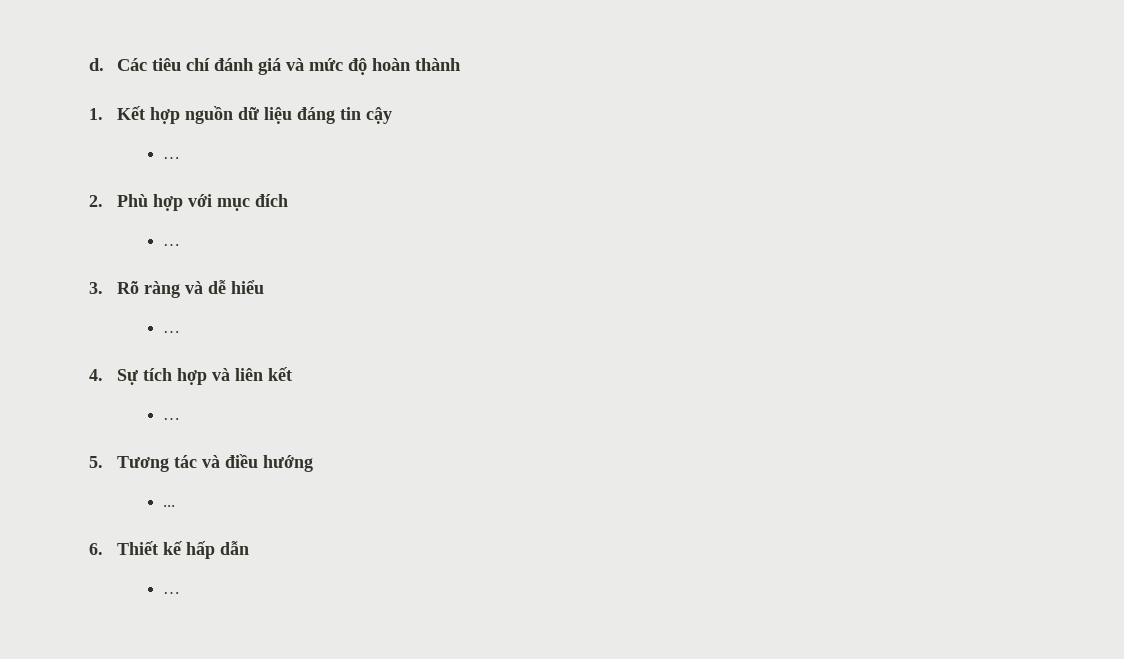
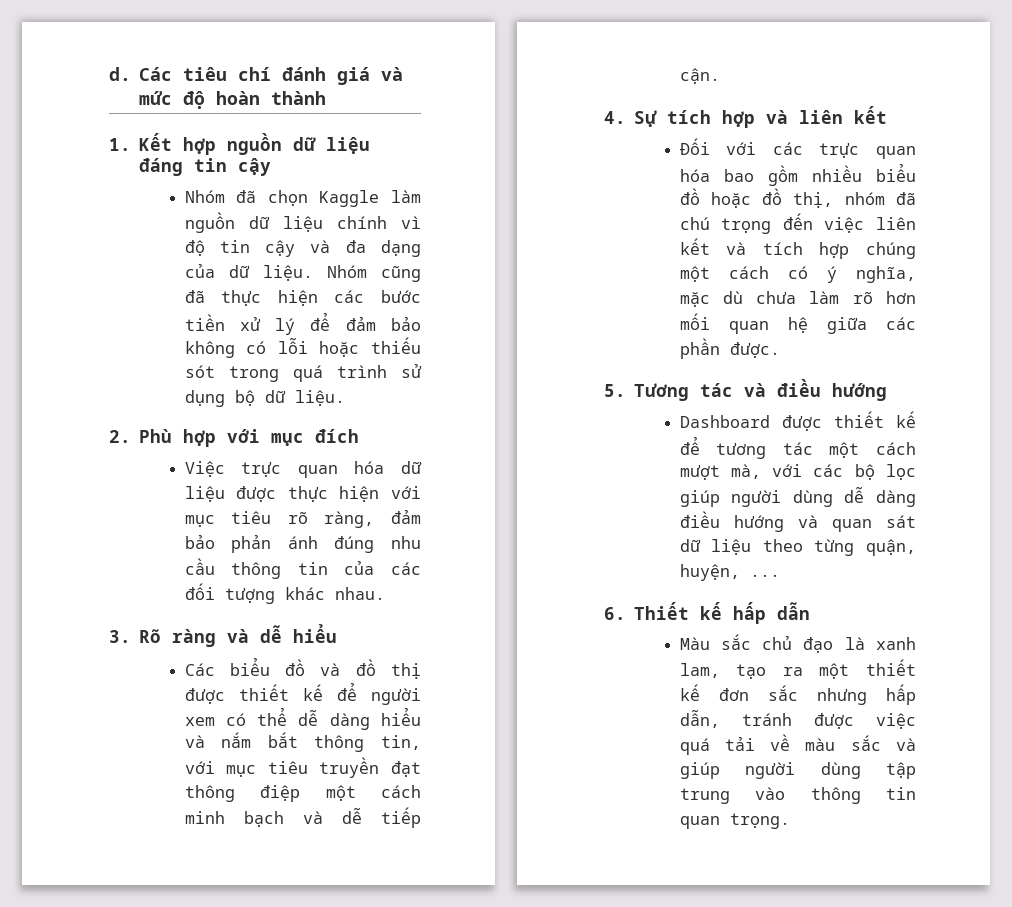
  1. Kết hợp nguồn dữ liệu đáng tin cậy
- …
+ Nhóm đã chọn Kaggle làm nguồn dữ liệu chính vì độ tin cậy và đa dạng của dữ liệu. Nhóm cũng đã thực hiện các bước tiền xử lý để đảm bảo không có lỗi hoặc thiếu sót trong quá trình sử dụng bộ dữ liệu.
  2. Phù hợp với mục đích
- …
+ Việc trực quan hóa dữ liệu được thực hiện với mục tiêu rõ ràng, đảm bảo phản ánh đúng nhu cầu thông tin của các đối tượng khác nhau.
  3. Rõ ràng và dễ hiểu
- …
+ Các biểu đồ và đồ thị được thiết kế để người xem có thể dễ dàng hiểu và nắm bắt thông tin, với mục tiêu truyền đạt thông điệp một cách minh bạch và dễ tiếp cận.
  4. Sự tích hợp và liên kết
- …
+ Đối với các trực quan hóa bao gồm nhiều biểu đồ hoặc đồ thị, nhóm đã chú trọng đến việc liên kết và tích hợp chúng một cách có ý nghĩa, mặc dù chưa làm rõ hơn mối quan hệ giữa các phần được.
  5. Tương tác và điều hướng
- ...
+ Dashboard được thiết kế để tương tác một cách mượt mà, với các bộ lọc giúp người dùng dễ dàng điều hướng và quan sát dữ liệu theo từng quận, huyện, ...
  6. Thiết kế hấp dẫn
- …
+ Màu sắc chủ đạo là xanh lam, tạo ra một thiết kế đơn sắc nhưng hấp dẫn, tránh được việc quá tải về màu sắc và giúp người dùng tập trung vào thông tin quan trọng.

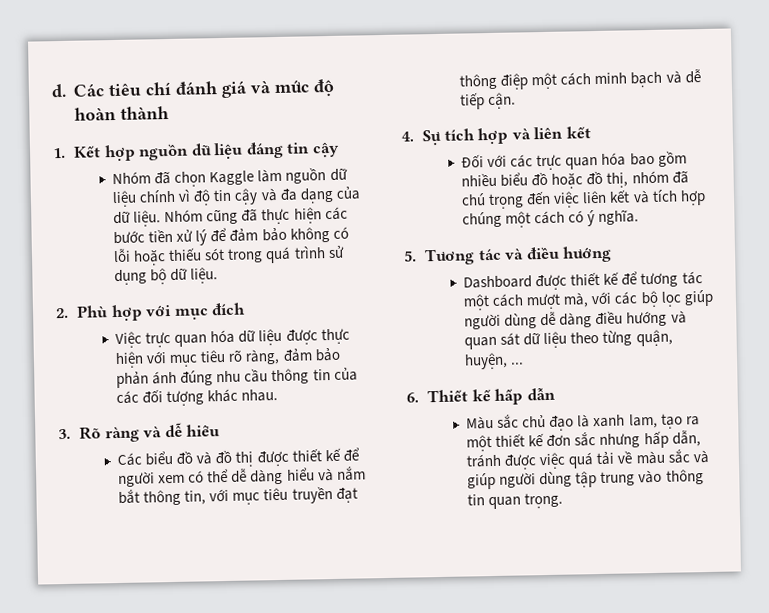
- Đối với các trực quan hóa bao gồm nhiều biểu đồ hoặc đồ thị, nhóm đã chú trọng đến việc liên kết và tích hợp chúng một cách có ý nghĩa, mặc dù chưa làm rõ hơn mối quan hệ giữa các phần được.
+ Đối với các trực quan hóa bao gồm nhiều biểu đồ hoặc đồ thị, nhóm đã chú trọng đến việc liên kết và tích hợp chúng một cách có ý nghĩa.

